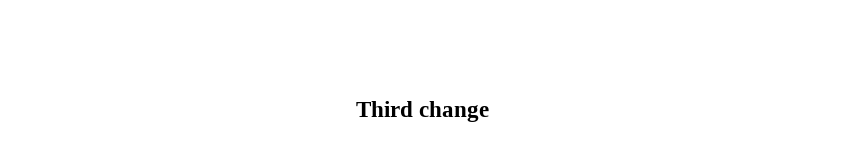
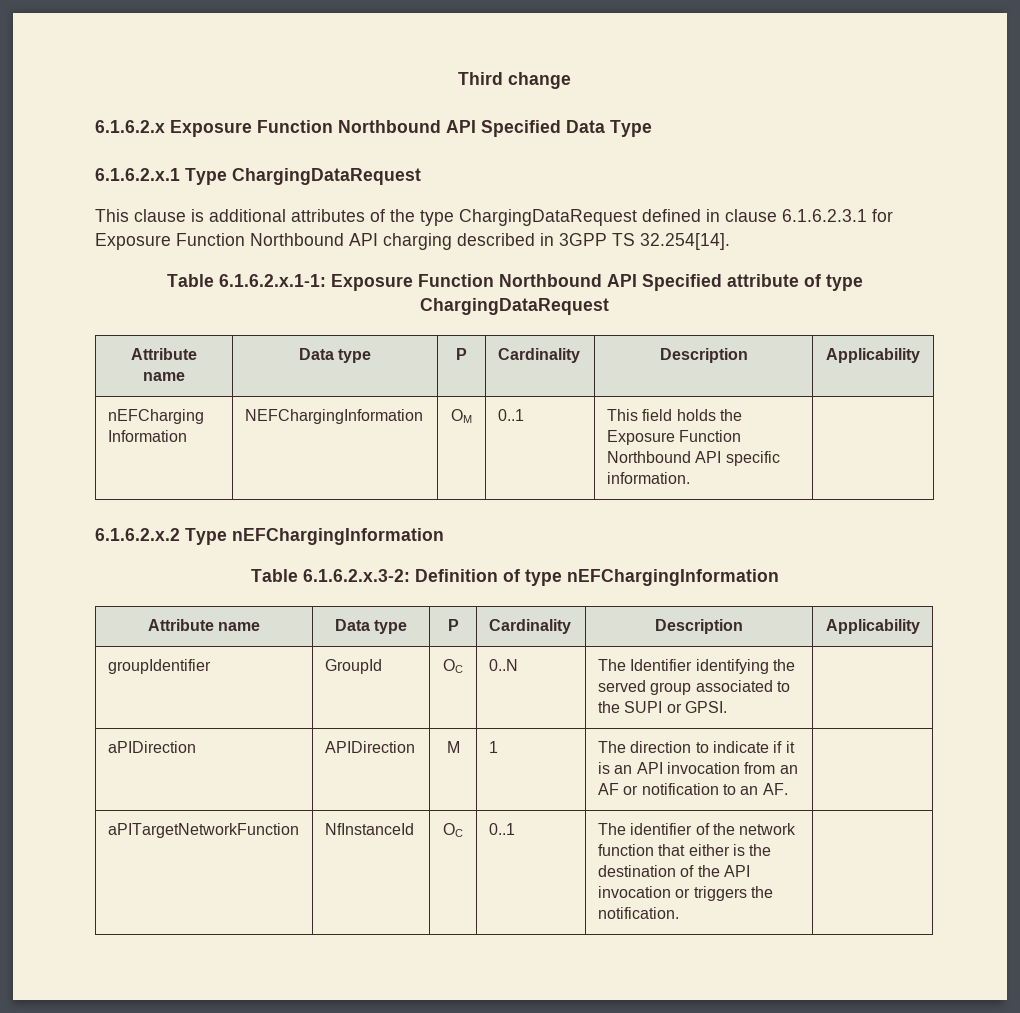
+ 6.1.6.2.x Exposure Function Northbound API Specified Data Type
+ 6.1.6.2.x.1 Type ChargingDataRequest
+ This clause is additional attributes of the type ChargingDataRequest defined in clause 6.1.6.2.3.1 for Exposure Function Northbound API charging described in 3GPP TS 32.254[14].
+ Table 6.1.6.2.x.1-1: Exposure Function Northbound API Specified attribute of type ChargingDataRequest
+ Attribute name | Data type | P | Cardinality | Description | Applicability
+ nEFCharging Information | NEFChargingInformation | OM | 0..1 | This field holds the Exposure Function Northbound API specific information. |
+ 6.1.6.2.x.2 Type nEFChargingInformation
+ Table 6.1.6.2.x.3-2: Definition of type nEFChargingInformation
+ Attribute name | Data type | P | Cardinality | Description | Applicability
+ groupIdentifier | GroupId | OC | 0..N | The Identifier identifying the served group associated to the SUPI or GPSI. |
+ aPIDirection | APIDirection | M | 1 | The direction to indicate if it is an API invocation from an AF or notification to an AF. |
+ aPITargetNetworkFunction | NfInstanceId | OC | 0..1 | The identifier of the network function that either is the destination of the API invocation or triggers the notification. |

